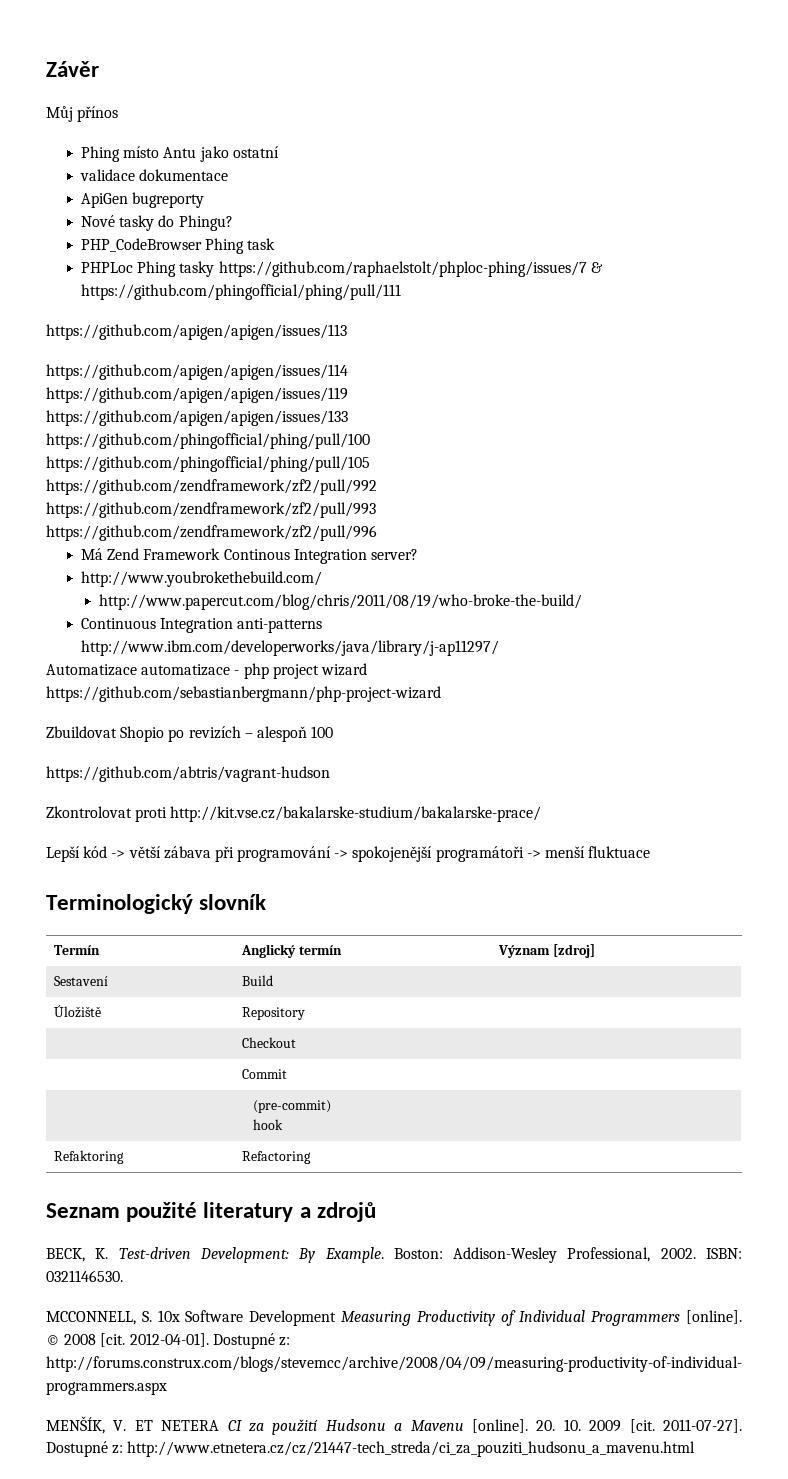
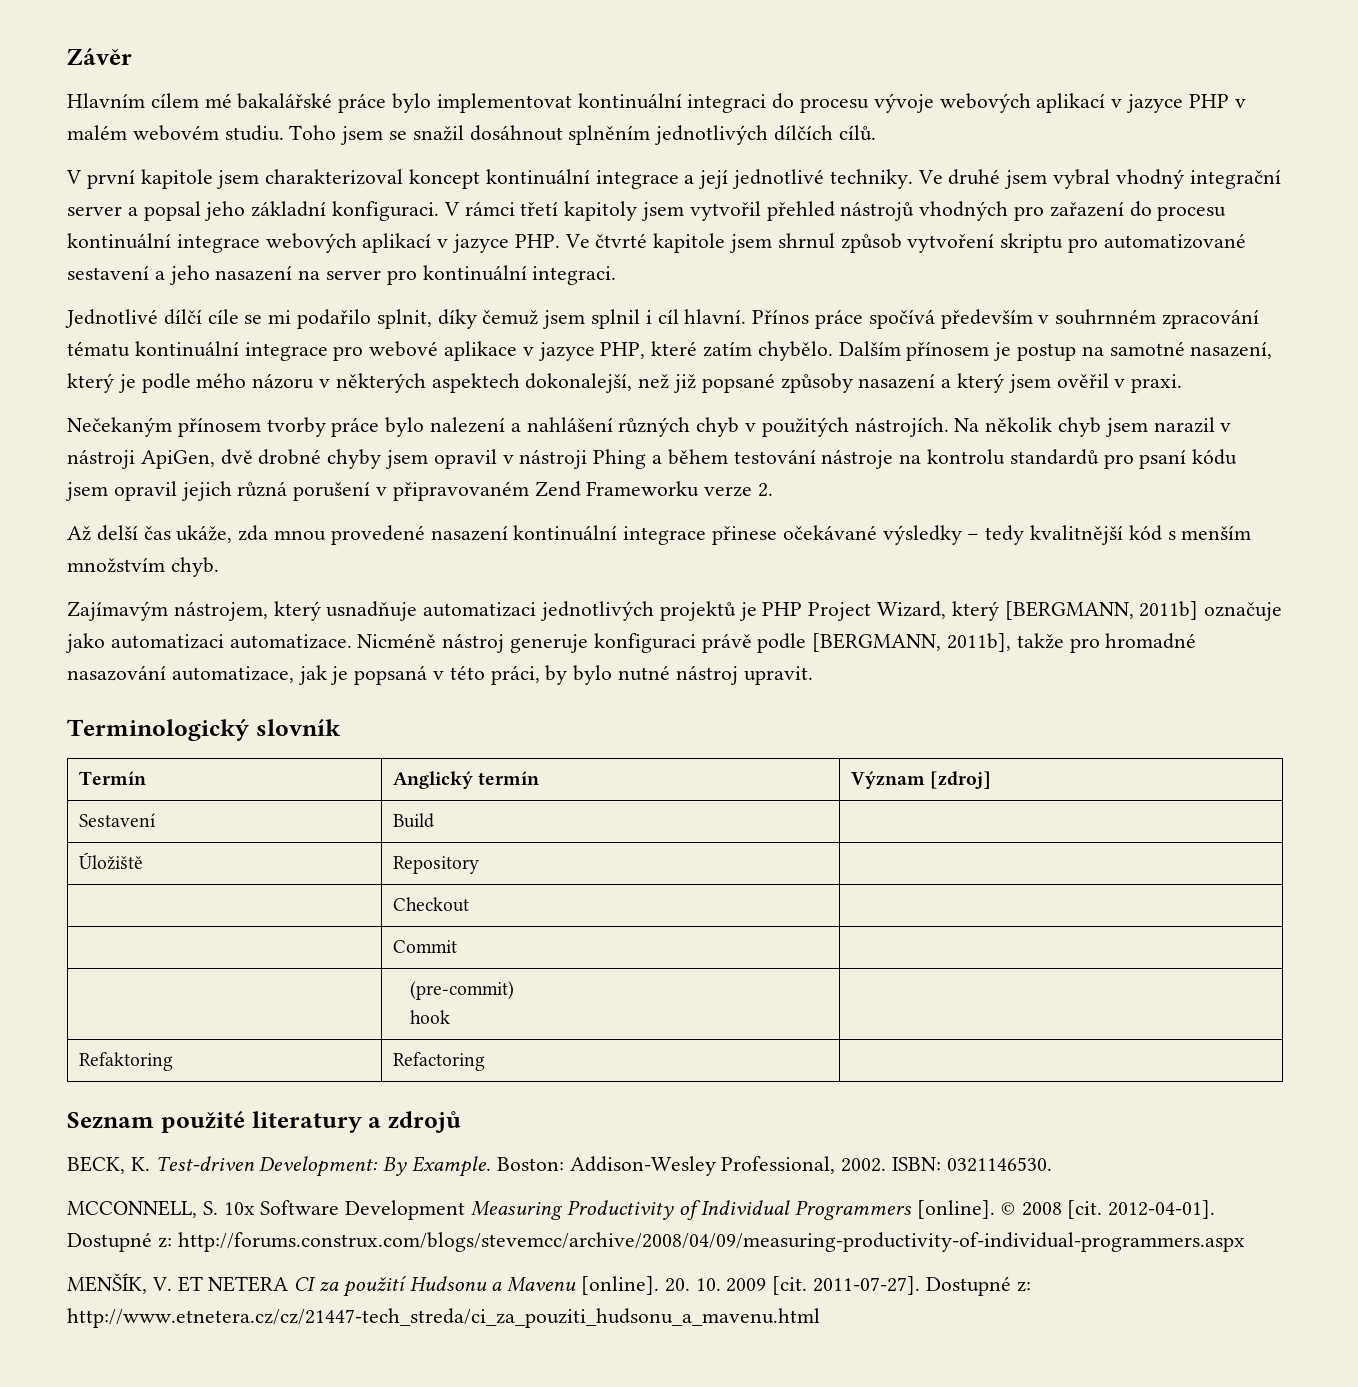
- Můj přínos
- Phing místo Antu jako ostatní
- validace dokumentace
- ApiGen bugreporty
- Nové tasky do Phingu?
- PHP_CodeBrowser Phing task
- PHPLoc Phing tasky https://github.com/raphaelstolt/phploc-phing/issues/7 & https://github.com/phingofficial/phing/pull/111
- https://github.com/apigen/apigen/issues/113
- https://github.com/apigen/apigen/issues/114
- https://github.com/apigen/apigen/issues/119
- https://github.com/apigen/apigen/issues/133
- https://github.com/phingofficial/phing/pull/100
- https://github.com/phingofficial/phing/pull/105
- https://github.com/zendframework/zf2/pull/992
- https://github.com/zendframework/zf2/pull/993
- https://github.com/zendframework/zf2/pull/996
- Má Zend Framework Continous Integration server?
- http://www.youbrokethebuild.com/
- http://www.papercut.com/blog/chris/2011/08/19/who-broke-the-build/
- Continuous Integration anti-patterns http://www.ibm.com/developerworks/java/library/j-ap11297/
- Automatizace automatizace - php project wizard https://github.com/sebastianbergmann/php-project-wizard
- Zbuildovat Shopio po revizích – alespoň 100
- https://github.com/abtris/vagrant-hudson
- Zkontrolovat proti http://kit.vse.cz/bakalarske-studium/bakalarske-prace/
- Lepší kód -> větší zábava při programování -> spokojenější programátoři -> menší fluktuace
+ Hlavním cílem mé bakalářské práce bylo implementovat kontinuální integraci do procesu vývoje webových aplikací v jazyce PHP v malém webovém studiu. Toho jsem se snažil dosáhnout splněním jednotlivých dílčích cílů.
+ V první kapitole jsem charakterizoval koncept kontinuální integrace a její jednotlivé techniky. Ve druhé jsem vybral vhodný integrační server a popsal jeho základní konfiguraci. V rámci třetí kapitoly jsem vytvořil přehled nástrojů vhodných pro zařazení do procesu kontinuální integrace webových aplikací v jazyce PHP. Ve čtvrté kapitole jsem shrnul způsob vytvoření skriptu pro automatizované sestavení a jeho nasazení na server pro kontinuální integraci.
+ Jednotlivé dílčí cíle se mi podařilo splnit, díky čemuž jsem splnil i cíl hlavní. Přínos práce spočívá především v souhrnném zpracování tématu kontinuální integrace pro webové aplikace v jazyce PHP, které zatím chybělo. Dalším přínosem je postup na samotné nasazení, který je podle mého názoru v některých aspektech dokonalejší, než již popsané způsoby nasazení a který jsem ověřil v praxi.
+ Nečekaným přínosem tvorby práce bylo nalezení a nahlášení různých chyb v použitých nástrojích. Na několik chyb jsem narazil v nástroji ApiGen, dvě drobné chyby jsem opravil v nástroji Phing a během testování nástroje na kontrolu standardů pro psaní kódu jsem opravil jejich různá porušení v připravovaném Zend Frameworku verze 2.
+ Až delší čas ukáže, zda mnou provedené nasazení kontinuální integrace přinese očekávané výsledky – tedy kvalitnější kód s menším množstvím chyb.
+ Zajímavým nástrojem, který usnadňuje automatizaci jednotlivých projektů je PHP Project Wizard, který [BERGMANN, 2011b] označuje jako automatizaci automatizace. Nicméně nástroj generuje konfiguraci právě podle [BERGMANN, 2011b], takže pro hromadné nasazování automatizace, jak je popsaná v této práci, by bylo nutné nástroj upravit.

